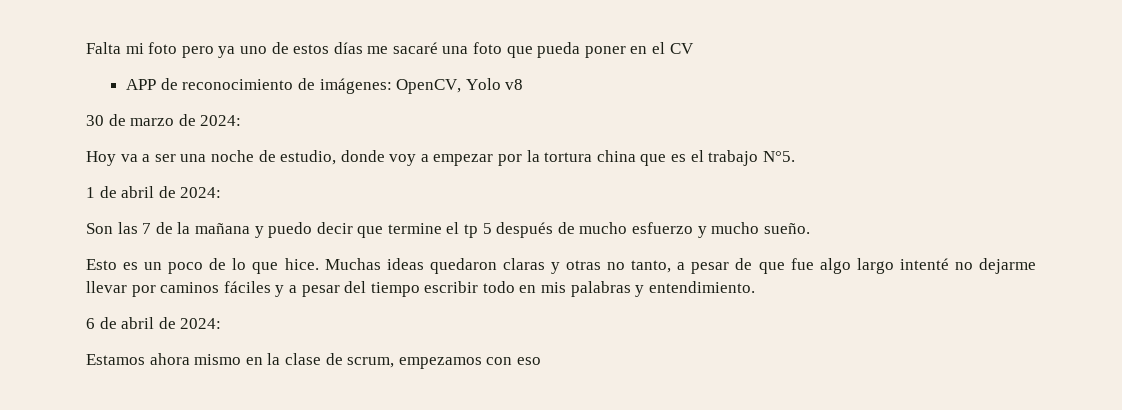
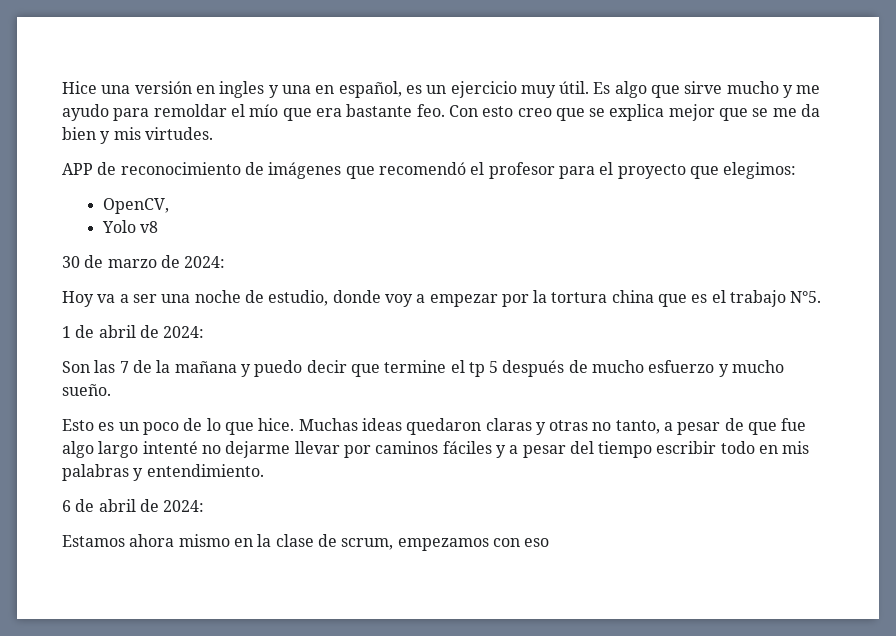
- Falta mi foto pero ya uno de estos días me sacaré una foto que pueda poner en el CV
- APP de reconocimiento de imágenes: OpenCV, Yolo v8
+ Hice una versión en ingles y una en español, es un ejercicio muy útil. Es algo que sirve mucho y me ayudo para remoldar el mío que era bastante feo. Con esto creo que se explica mejor que se me da bien y mis virtudes.
+ APP de reconocimiento de imágenes que recomendó el profesor para el proyecto que elegimos:
+ OpenCV,
+ Yolo v8

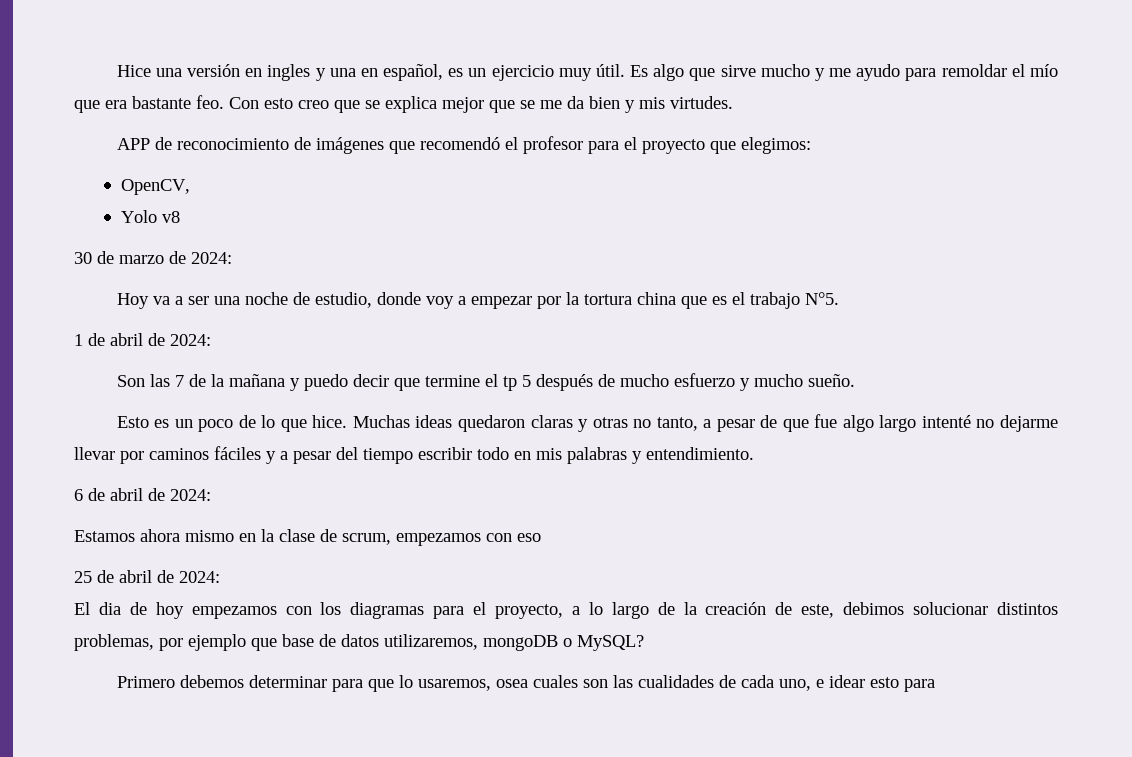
+ 25 de abril de 2024:
+ El dia de hoy empezamos con los diagramas para el proyecto, a lo largo de la creación de este, debimos solucionar distintos problemas, por ejemplo que base de datos utilizaremos, mongoDB o MySQL?
+ Primero debemos determinar para que lo usaremos, osea cuales son las cualidades de cada uno, e idear esto para

